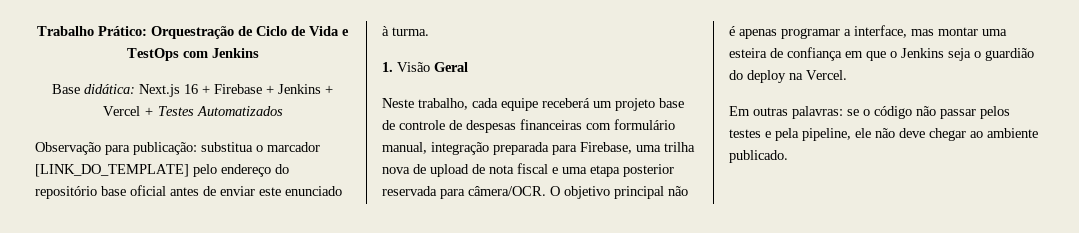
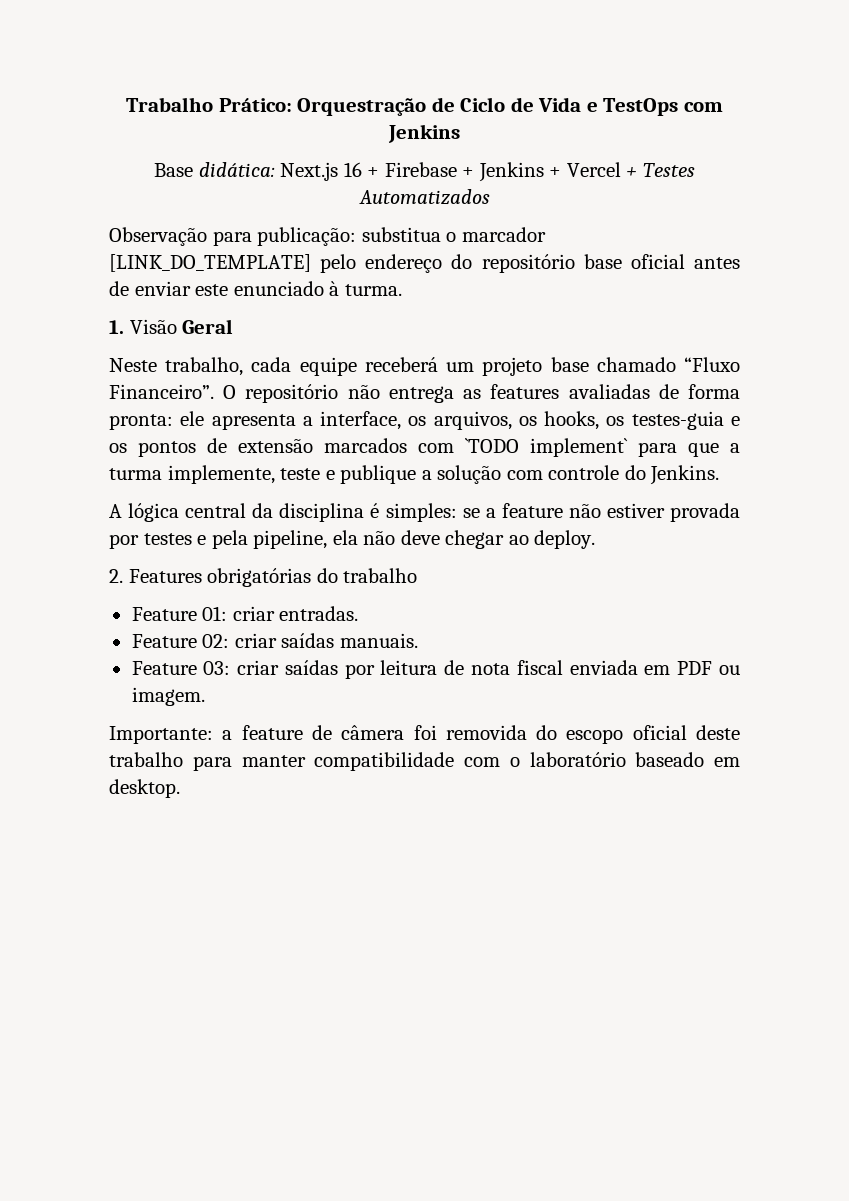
- Neste trabalho, cada equipe receberá um projeto base de controle de despesas financeiras com formulário manual, integração preparada para Firebase, uma trilha nova de upload de nota fiscal e uma etapa posterior reservada para câmera/OCR. O objetivo principal não é apenas programar a interface, mas montar uma esteira de confiança em que o Jenkins seja o guardião do deploy na Vercel.
- Em outras palavras: se o código não passar pelos testes e pela pipeline, ele não deve chegar ao ambiente publicado.
+ Neste trabalho, cada equipe receberá um projeto base chamado “Fluxo Financeiro”. O repositório não entrega as features avaliadas de forma pronta: ele apresenta a interface, os arquivos, os hooks, os testes-guia e os pontos de extensão marcados com `TODO implement` para que a turma implemente, teste e publique a solução com controle do Jenkins.
+ A lógica central da disciplina é simples: se a feature não estiver provada por testes e pela pipeline, ela não deve chegar ao deploy.
+ 2. Features obrigatórias do trabalho
+ Feature 01: criar entradas.
+ Feature 02: criar saídas manuais.
+ Feature 03: criar saídas por leitura de nota fiscal enviada em PDF ou imagem.
+ Importante: a feature de câmera foi removida do escopo oficial deste trabalho para manter compatibilidade com o laboratório baseado em desktop.

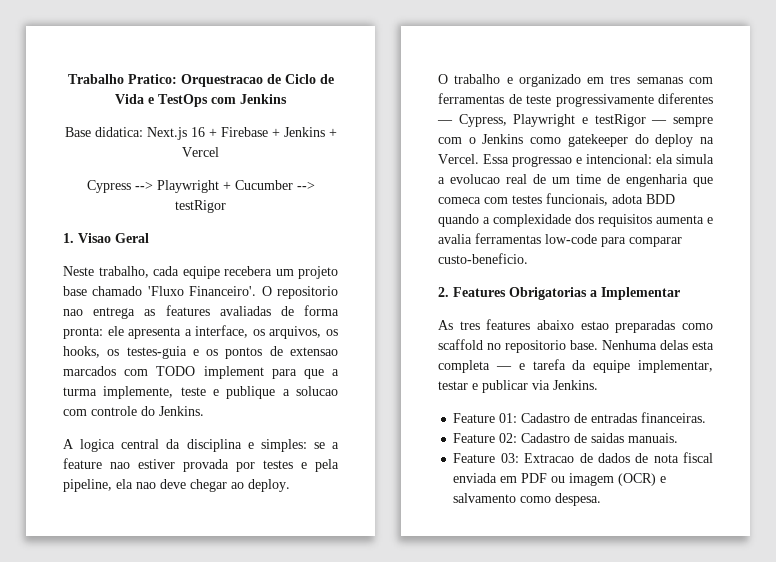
- Trabalho Prático: Orquestração de Ciclo de Vida e TestOps com Jenkins
+ Trabalho Pratico: Orquestracao de Ciclo de Vida e TestOps com Jenkins
- Base didática: Next.js 16 + Firebase + Jenkins + Vercel + Testes Automatizados
- Observação para publicação: substitua o marcador [LINK_DO_TEMPLATE] pelo endereço do repositório base oficial antes de enviar este enunciado à turma.
+ Base didatica: Next.js 16 + Firebase + Jenkins + Vercel
+ Cypress --> Playwright + Cucumber --> testRigor
- 1. Visão Geral
+ 1. Visao Geral
- Neste trabalho, cada equipe receberá um projeto base chamado “Fluxo Financeiro”. O repositório não entrega as features avaliadas de forma pronta: ele apresenta a interface, os arquivos, os hooks, os testes-guia e os pontos de extensão marcados com `TODO implement` para que a turma implemente, teste e publique a solução com controle do Jenkins.
+ Neste trabalho, cada equipe recebera um projeto base chamado 'Fluxo Financeiro'. O repositorio nao entrega as features avaliadas de forma pronta: ele apresenta a interface, os arquivos, os hooks, os testes-guia e os pontos de extensao marcados com TODO implement para que a turma implemente, teste e publique a solucao com controle do Jenkins.
- A lógica central da disciplina é simples: se a feature não estiver provada por testes e pela pipeline, ela não deve chegar ao deploy.
+ A logica central da disciplina e simples: se a feature nao estiver provada por testes e pela pipeline, ela nao deve chegar ao deploy.
- 2. Features obrigatórias do trabalho
- Feature 01: criar entradas.
+ O trabalho e organizado em tres semanas com ferramentas de teste progressivamente diferentes — Cypress, Playwright e testRigor — sempre com o Jenkins como gatekeeper do deploy na Vercel. Essa progressao e intencional: ela simula a evolucao real de um time de engenharia que comeca com testes funcionais, adota BDD quando a complexidade dos requisitos aumenta e avalia ferramentas low-code para comparar custo-beneficio.
+ 2. Features Obrigatorias a Implementar
+ As tres features abaixo estao preparadas como scaffold no repositorio base. Nenhuma delas esta completa — e tarefa da equipe implementar, testar e publicar via Jenkins.
+ Feature 01: Cadastro de entradas financeiras.
- Feature 02: criar saídas manuais.
+ Feature 02: Cadastro de saidas manuais.
- Feature 03: criar saídas por leitura de nota fiscal enviada em PDF ou imagem.
- Importante: a feature de câmera foi removida do escopo oficial deste trabalho para manter compatibilidade com o laboratório baseado em desktop.
+ Feature 03: Extracao de dados de nota fiscal enviada em PDF ou imagem (OCR) e salvamento como despesa.

